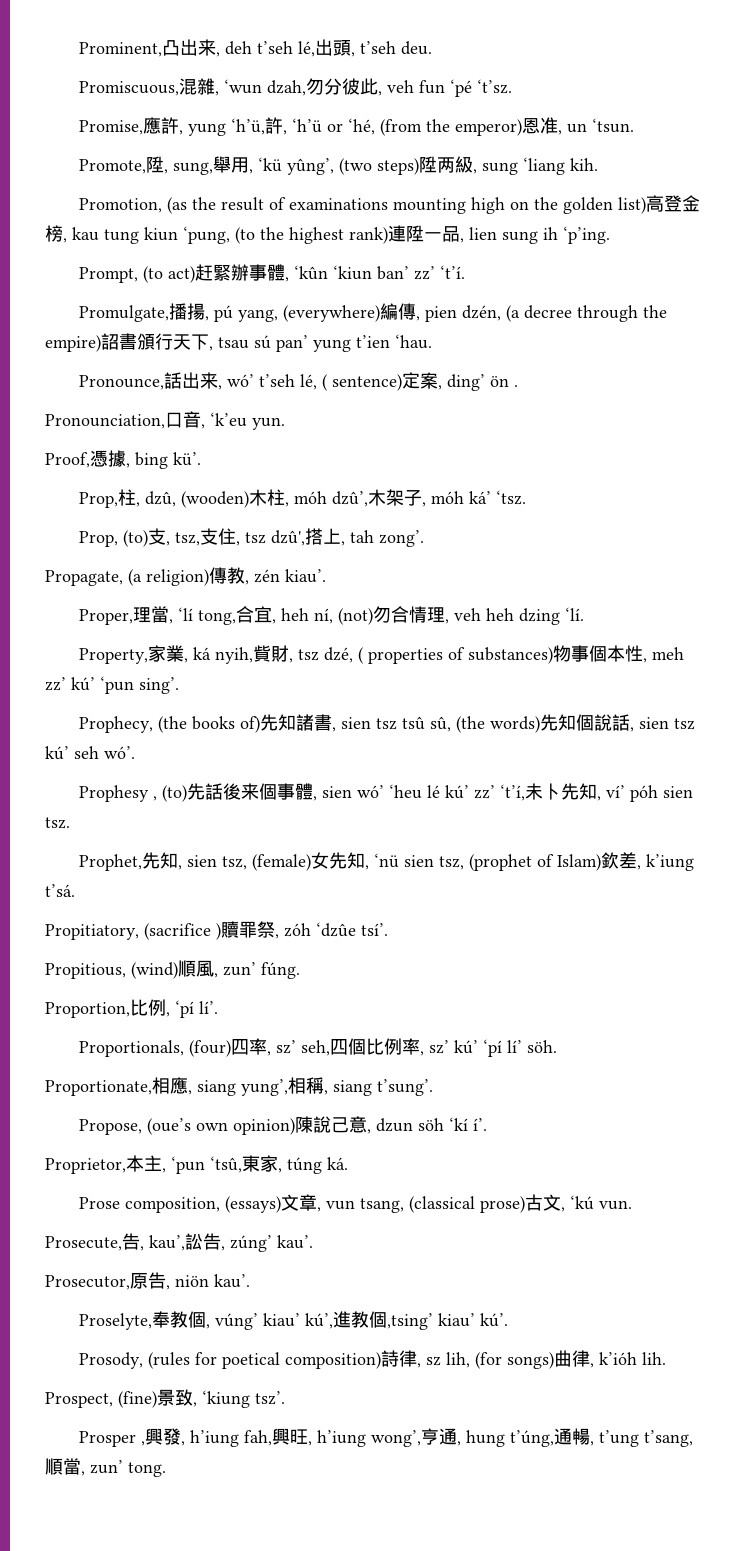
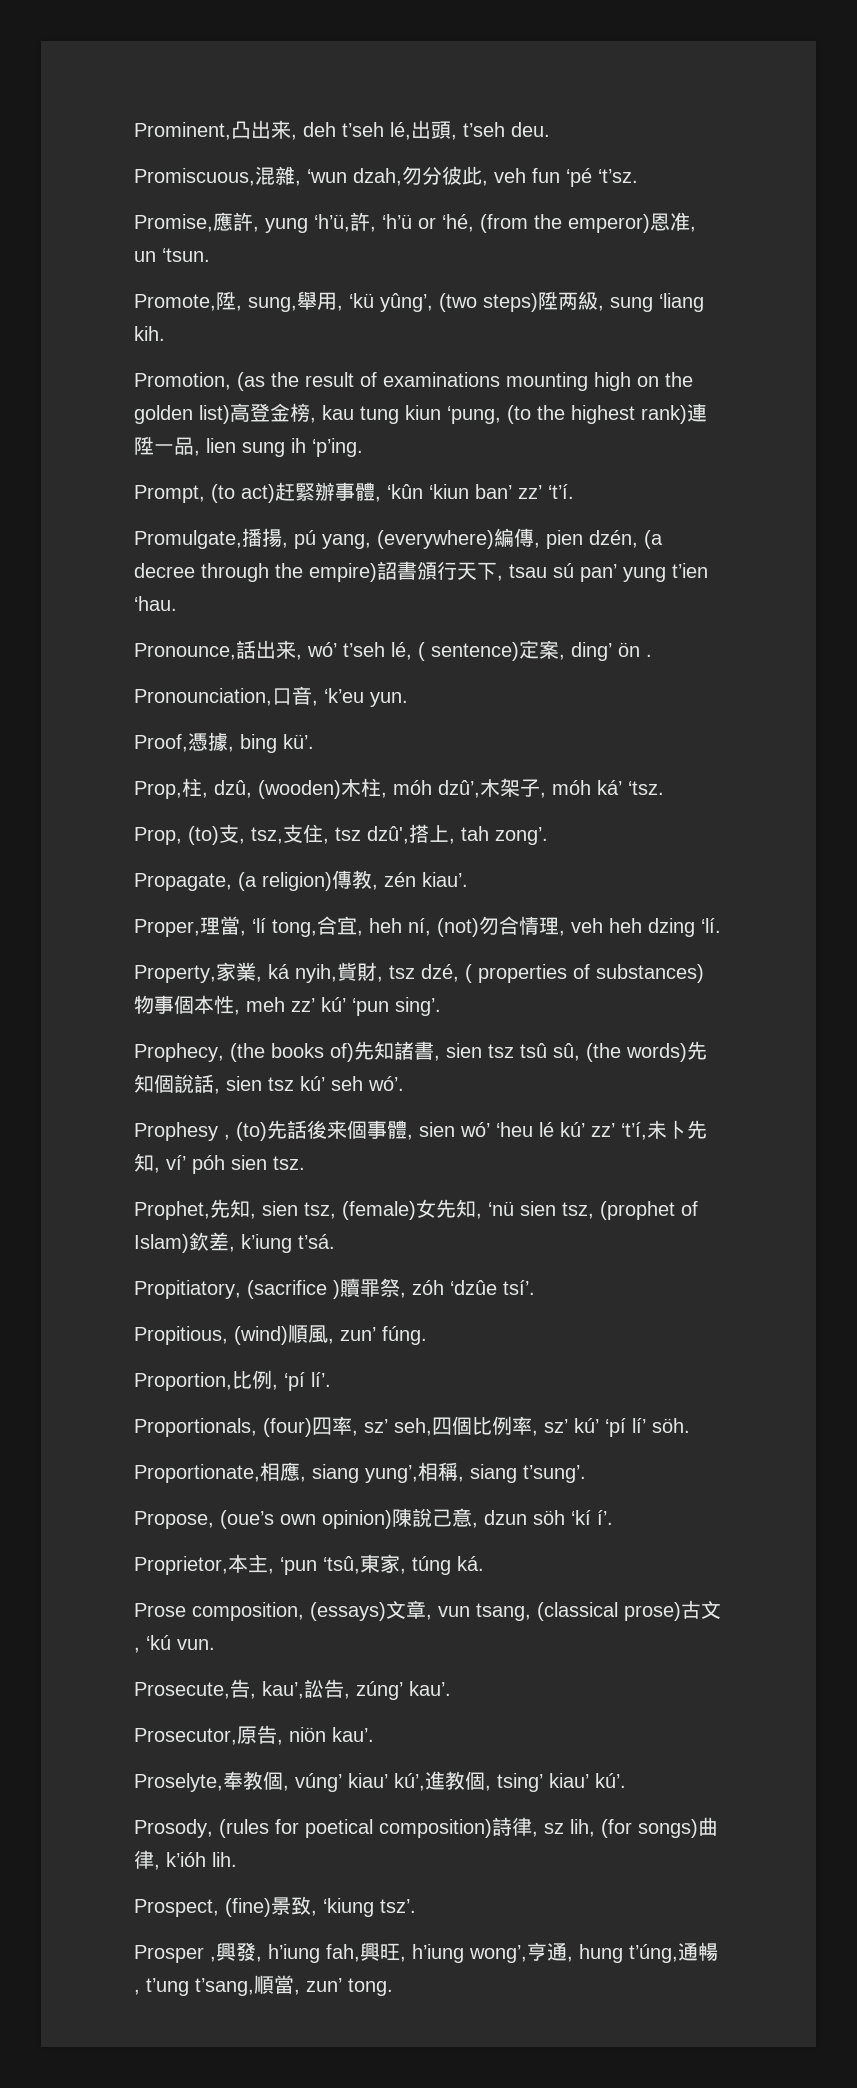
- Proselyte,奉教個, vúng’ kiau’ kú’,進教個,tsing’ kiau’ kú’.
+ Proselyte,奉教個, vúng’ kiau’ kú’,進教個, tsing’ kiau’ kú’.

